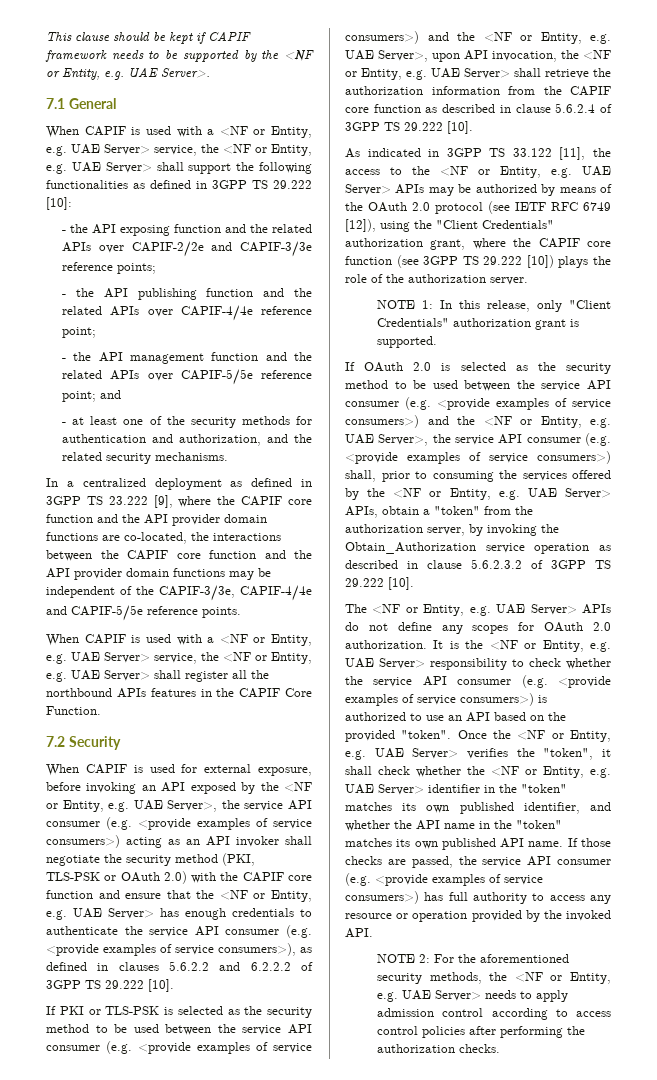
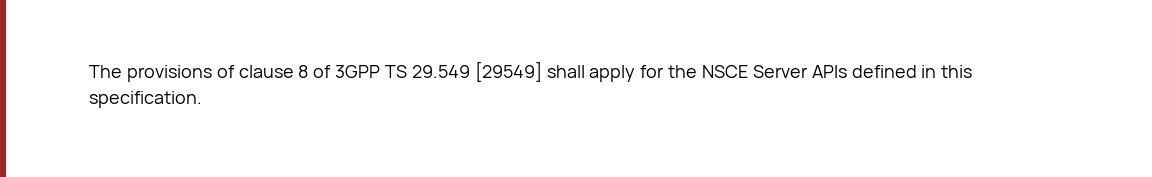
- This clause should be kept if CAPIF framework needs to be supported by the <NF or Entity, e.g. UAE Server>.
- 7.1 General
- When CAPIF is used with a <NF or Entity, e.g. UAE Server> service, the <NF or Entity, e.g. UAE Server> shall support the following functionalities as defined in 3GPP TS 29.222 [10]:
- - the API exposing function and the related APIs over CAPIF-2/2e and CAPIF-3/3e reference points;
- - the API publishing function and the related APIs over CAPIF-4/4e reference point;
- - the API management function and the related APIs over CAPIF-5/5e reference point; and
- - at least one of the security methods for authentication and authorization, and the related security mechanisms.
- In a centralized deployment as defined in 3GPP TS 23.222 [9], where the CAPIF core function and the API provider domain functions are co-located, the interactions between the CAPIF core function and the API provider domain functions may be independent of the CAPIF-3/3e, CAPIF-4/4e and CAPIF-5/5e reference points.
- When CAPIF is used with a <NF or Entity, e.g. UAE Server> service, the <NF or Entity, e.g. UAE Server> shall register all the northbound APIs features in the CAPIF Core Function.
- 7.2 Security
- When CAPIF is used for external exposure, before invoking an API exposed by the <NF or Entity, e.g. UAE Server>, the service API consumer (e.g. <provide examples of service consumers>) acting as an API invoker shall negotiate the security method (PKI, TLS-PSK or OAuth 2.0) with the CAPIF core function and ensure that the <NF or Entity, e.g. UAE Server> has enough credentials to authenticate the service API consumer (e.g. <provide examples of service consumers>), as defined in clauses 5.6.2.2 and 6.2.2.2 of 3GPP TS 29.222 [10].
- If PKI or TLS-PSK is selected as the security method to be used between the service API consumer (e.g. <provide examples of service consumers>) and the <NF or Entity, e.g. UAE Server>, upon API invocation, the <NF or Entity, e.g. UAE Server> shall retrieve the authorization information from the CAPIF core function as described in clause 5.6.2.4 of 3GPP TS 29.222 [10].
- As indicated in 3GPP TS 33.122 [11], the access to the <NF or Entity, e.g. UAE Server> APIs may be authorized by means of the OAuth 2.0 protocol (see IETF RFC 6749 [12]), using the "Client Credentials" authorization grant, where the CAPIF core function (see 3GPP TS 29.222 [10]) plays the role of the authorization server.
- NOTE 1: In this release, only "Client Credentials" authorization grant is supported.
- If OAuth 2.0 is selected as the security method to be used between the service API consumer (e.g. <provide examples of service consumers>) and the <NF or Entity, e.g. UAE Server>, the service API consumer (e.g. <provide examples of service consumers>) shall, prior to consuming the services offered by the <NF or Entity, e.g. UAE Server> APIs, obtain a "token" from the authorization server, by invoking the Obtain_Authorization service operation as described in clause 5.6.2.3.2 of 3GPP TS 29.222 [10].
- The <NF or Entity, e.g. UAE Server> APIs do not define any scopes for OAuth 2.0 authorization. It is the <NF or Entity, e.g. UAE Server> responsibility to check whether the service API consumer (e.g. <provide examples of service consumers>) is authorized to use an API based on the provided "token". Once the <NF or Entity, e.g. UAE Server> verifies the "token", it shall check whether the <NF or Entity, e.g. UAE Server> identifier in the "token" matches its own published identifier, and whether the API name in the "token" matches its own published API name. If those checks are passed, the service API consumer (e.g. <provide examples of service consumers>) has full authority to access any resource or operation provided by the invoked API.
- NOTE 2: For the aforementioned security methods, the <NF or Entity, e.g. UAE Server> needs to apply admission control according to access control policies after performing the authorization checks.
+ The provisions of clause 8 of 3GPP TS 29.549 [29549] shall apply for the NSCE Server APIs defined in this specification.

